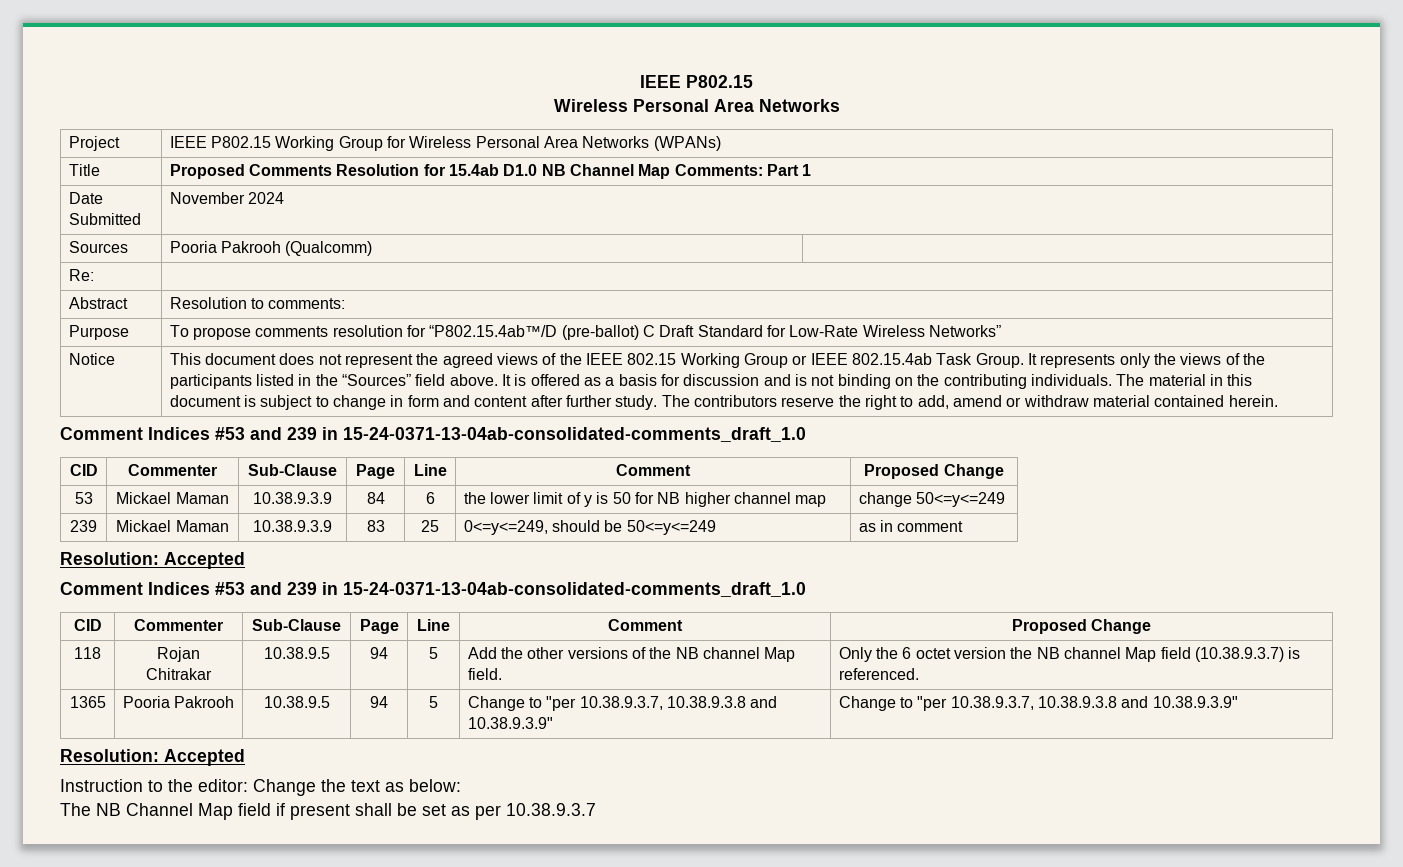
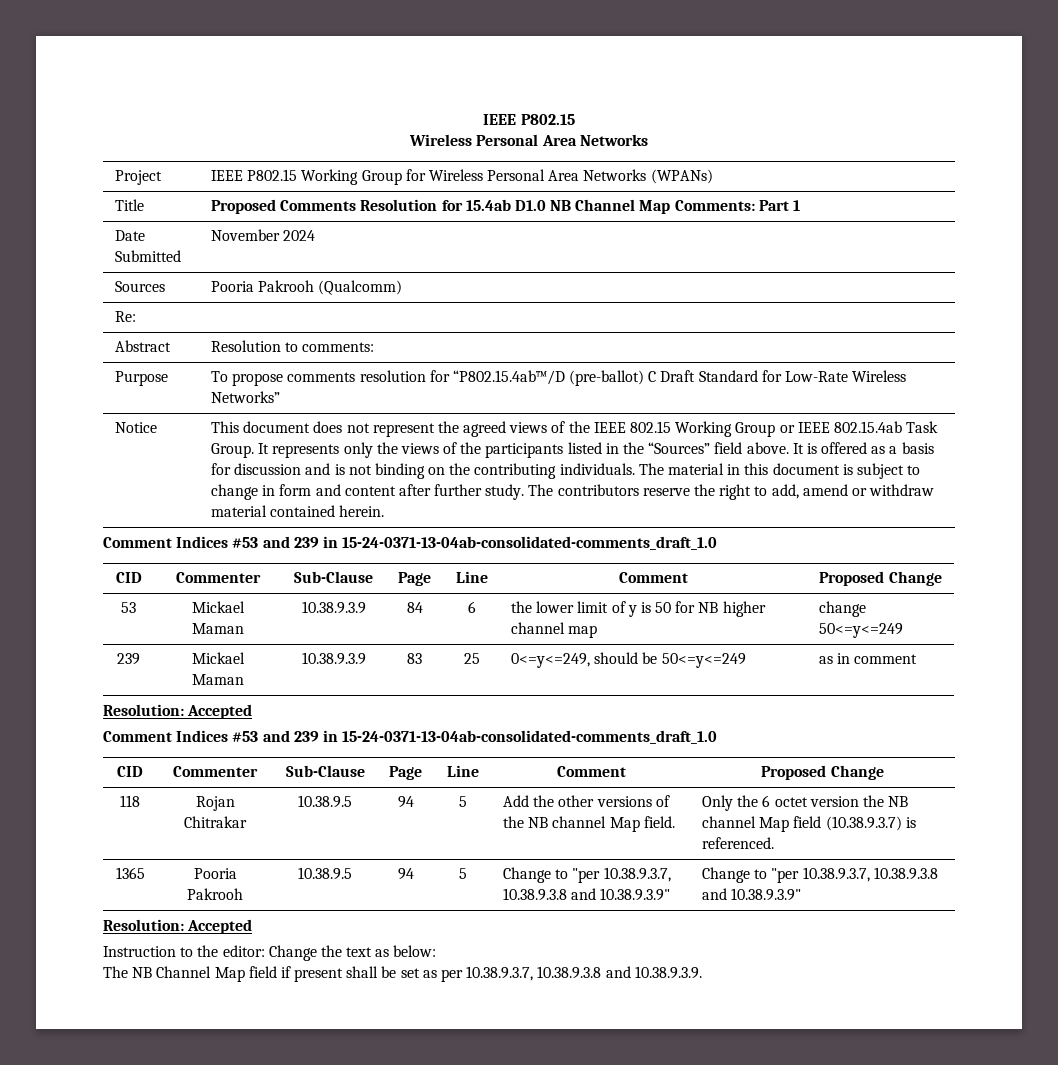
- The NB Channel Map field if present shall be set as per 10.38.9.3.7
+ The NB Channel Map field if present shall be set as per 10.38.9.3.7, 10.38.9.3.8 and 10.38.9.3.9.

